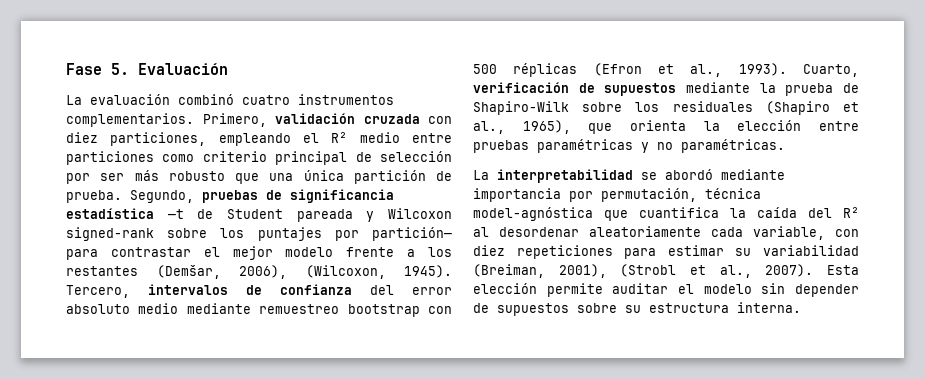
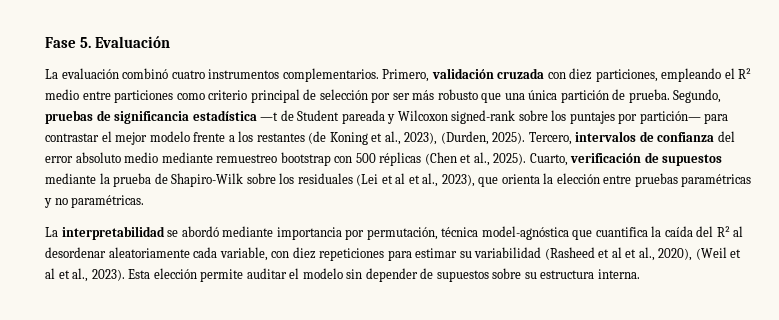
- Segundo, pruebas de significancia estadística —t de Student pareada y Wilcoxon signed-rank sobre los puntajes por partición— para contrastar el mejor modelo frente a los restantes (Demšar, 2006), (Wilcoxon, 1945).
+ Segundo, pruebas de significancia estadística —t de Student pareada y Wilcoxon signed-rank sobre los puntajes por partición— para contrastar el mejor modelo frente a los restantes (de Koning et al., 2023), (Durden, 2025).
- Tercero, intervalos de confianza del error absoluto medio mediante remuestreo bootstrap con 500 réplicas (Efron et al., 1993).
+ Tercero, intervalos de confianza del error absoluto medio mediante remuestreo bootstrap con 500 réplicas (Chen et al., 2025).
- Cuarto, verificación de supuestos mediante la prueba de Shapiro-Wilk sobre los residuales (Shapiro et al., 1965), que orienta la elección entre pruebas paramétricas y no paramétricas.
+ Cuarto, verificación de supuestos mediante la prueba de Shapiro-Wilk sobre los residuales (Lei et al et al., 2023), que orienta la elección entre pruebas paramétricas y no paramétricas.
- La interpretabilidad se abordó mediante importancia por permutación, técnica model-agnóstica que cuantifica la caída del R² al desordenar aleatoriamente cada variable, con diez repeticiones para estimar su variabilidad (Breiman, 2001), (Strobl et al., 2007).
+ La interpretabilidad se abordó mediante importancia por permutación, técnica model-agnóstica que cuantifica la caída del R² al desordenar aleatoriamente cada variable, con diez repeticiones para estimar su variabilidad (Rasheed et al et al., 2020), (Weil et al et al., 2023).

